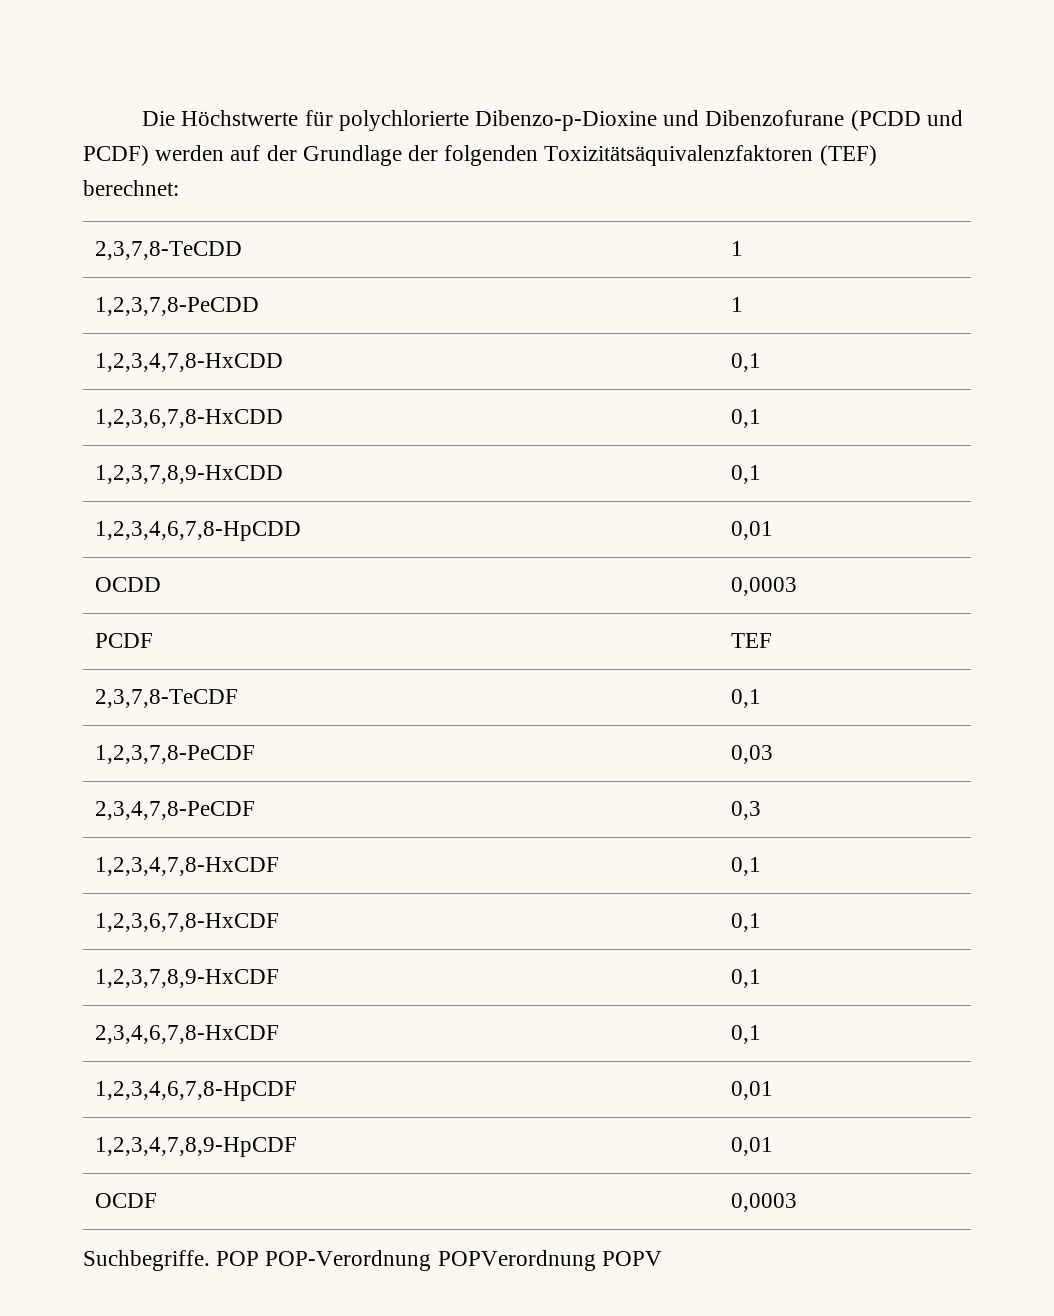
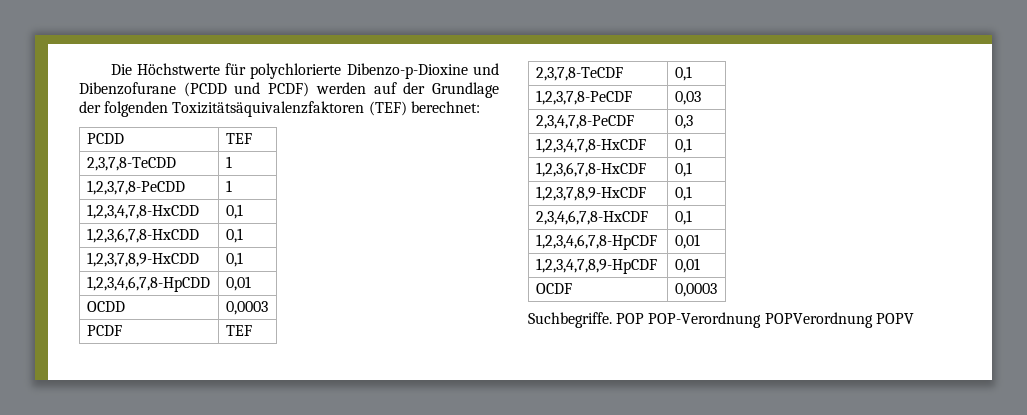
+ PCDD | TEF

